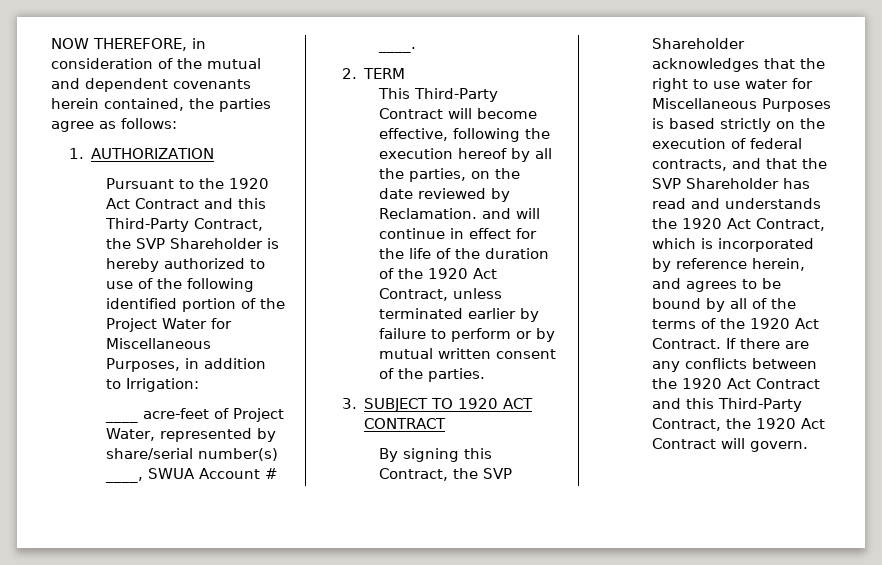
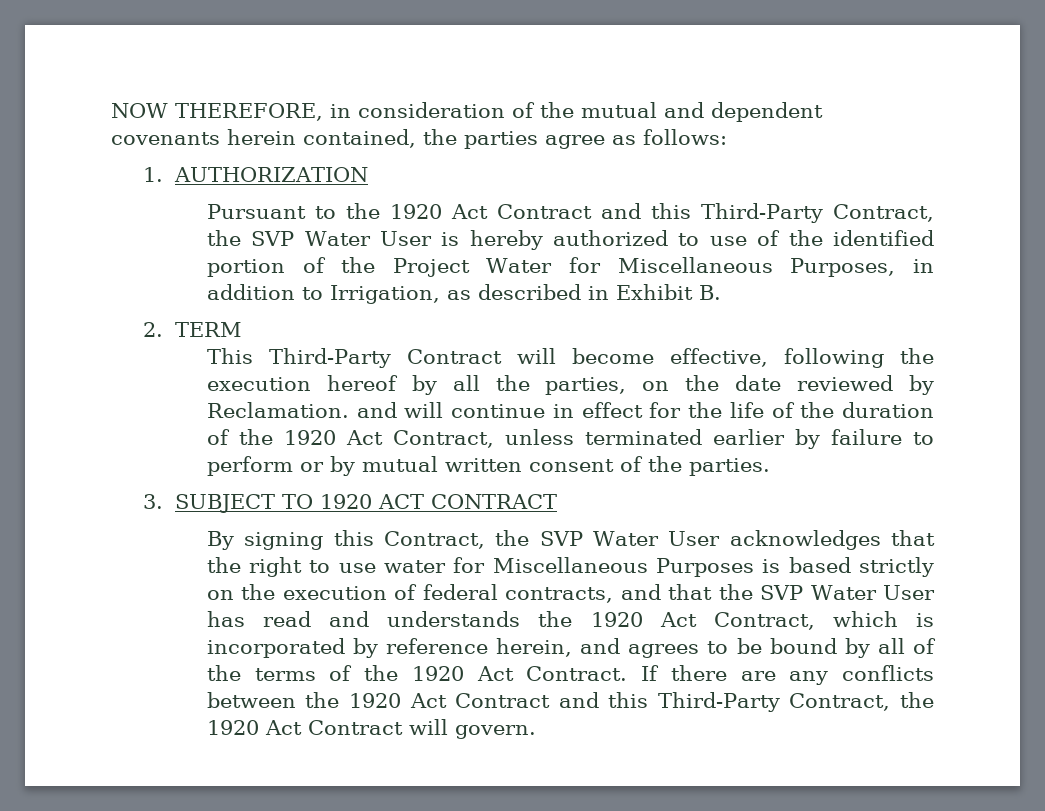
- Pursuant to the 1920 Act Contract and this Third-Party Contract, the SVP Shareholder is hereby authorized to use of the following identified portion of the Project Water for Miscellaneous Purposes, in addition to Irrigation:
- ____ acre-feet of Project Water, represented by share/serial number(s) ____, SWUA Account # ____.
+ Pursuant to the 1920 Act Contract and this Third-Party Contract, the SVP Water User is hereby authorized to use of the identified portion of the Project Water for Miscellaneous Purposes, in addition to Irrigation, as described in Exhibit B.
- By signing this Contract, the SVP Shareholder acknowledges that the right to use water for Miscellaneous Purposes is based strictly on the execution of federal contracts, and that the SVP Shareholder has read and understands the 1920 Act Contract, which is incorporated by reference herein, and agrees to be bound by all of the terms of the 1920 Act Contract.
+ By signing this Contract, the SVP Water User acknowledges that the right to use water for Miscellaneous Purposes is based strictly on the execution of federal contracts, and that the SVP Water User has read and understands the 1920 Act Contract, which is incorporated by reference herein, and agrees to be bound by all of the terms of the 1920 Act Contract.

